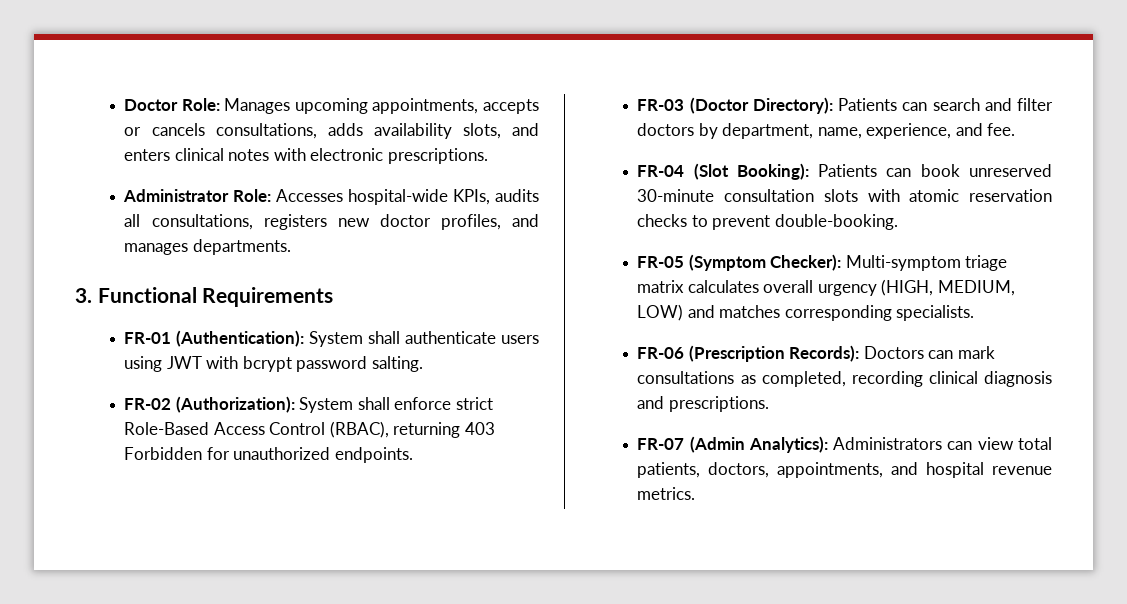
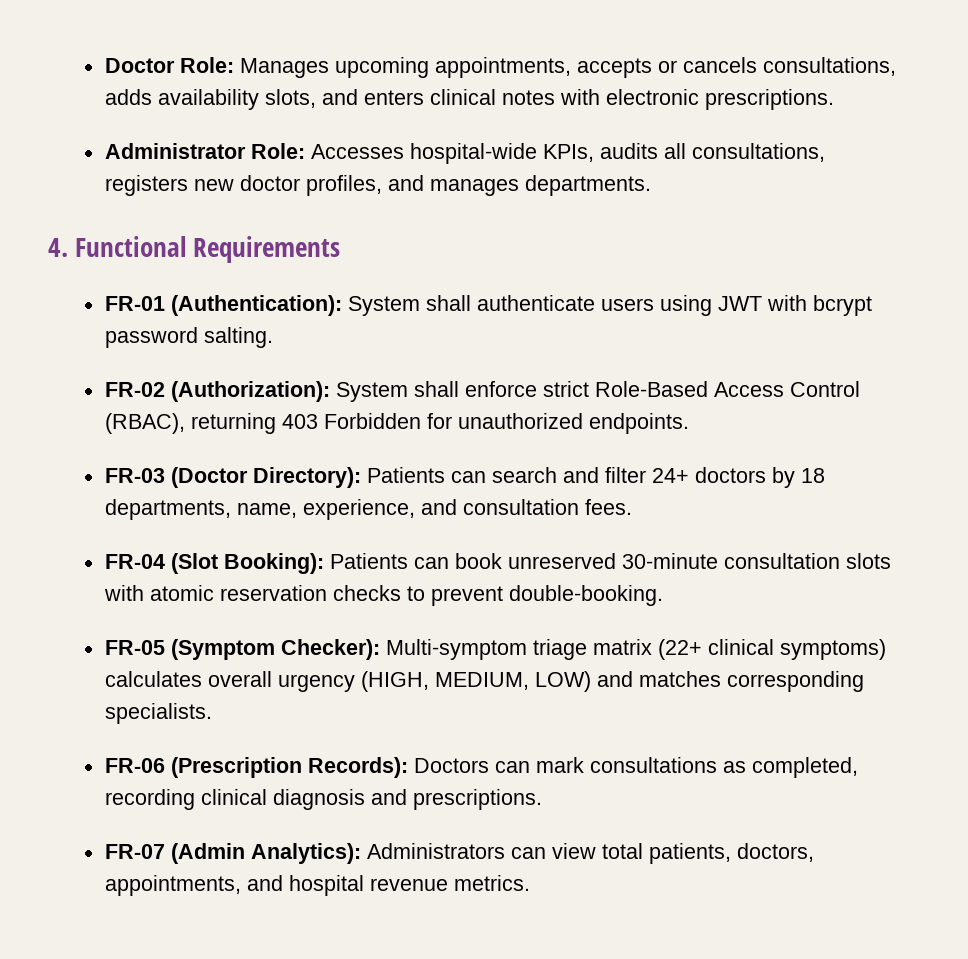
- 3. Functional Requirements
+ 4. Functional Requirements
- FR-03 (Doctor Directory): Patients can search and filter doctors by department, name, experience, and fee.
+ FR-03 (Doctor Directory): Patients can search and filter 24+ doctors by 18 departments, name, experience, and consultation fees.
- FR-05 (Symptom Checker): Multi-symptom triage matrix calculates overall urgency (HIGH, MEDIUM, LOW) and matches corresponding specialists.
+ FR-05 (Symptom Checker): Multi-symptom triage matrix (22+ clinical symptoms) calculates overall urgency (HIGH, MEDIUM, LOW) and matches corresponding specialists.

